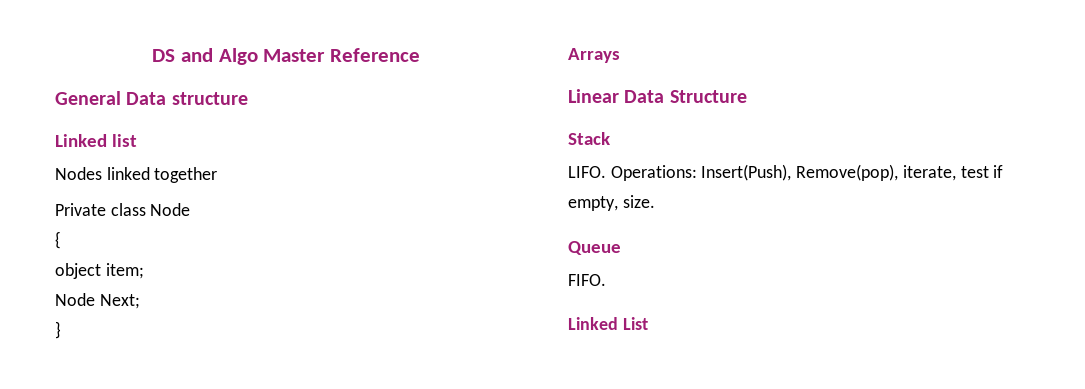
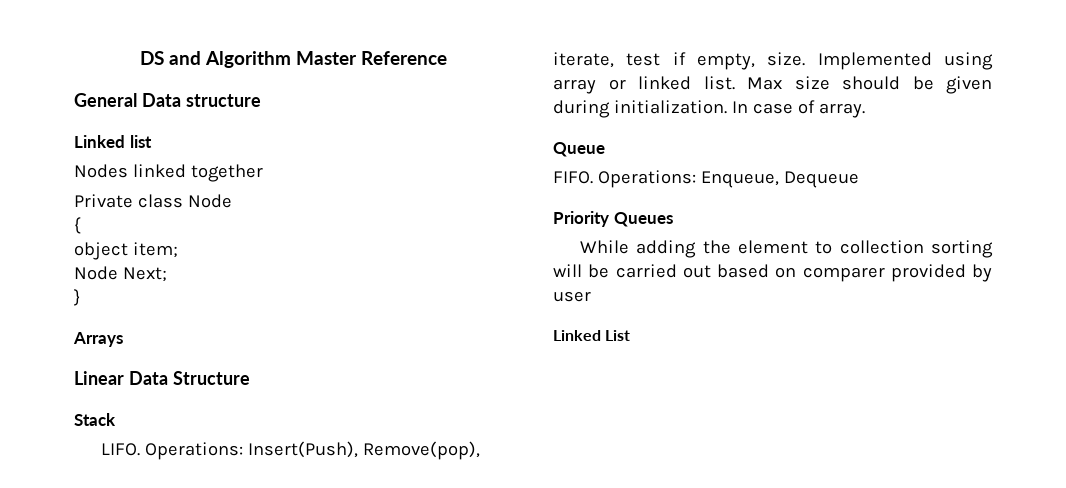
- DS and Algo Master Reference
+ DS and Algorithm Master Reference
- Operations: Insert(Push), Remove(pop), iterate, test if empty, size.
+ Operations: Insert(Push), Remove(pop), iterate, test if empty, size. Implemented using array or linked list. Max size should be given during initialization. In case of array.
  Queue
- FIFO.
+ FIFO. Operations: Enqueue, Dequeue
+ Priority Queues
+ While adding the element to collection sorting will be carried out based on comparer provided by user

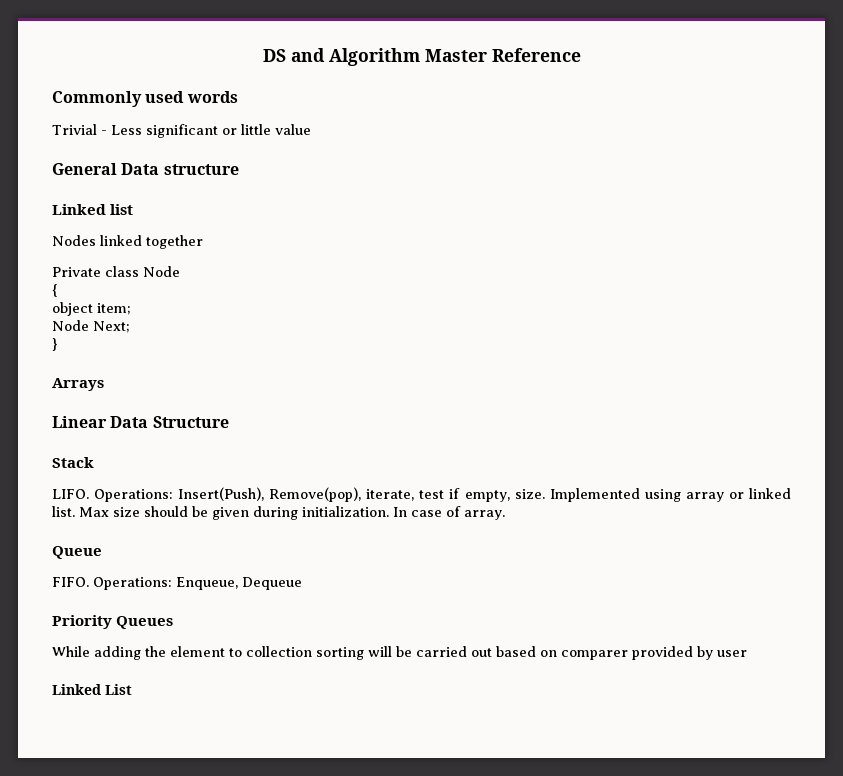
+ Commonly used words
+ Trivial - Less significant or little value

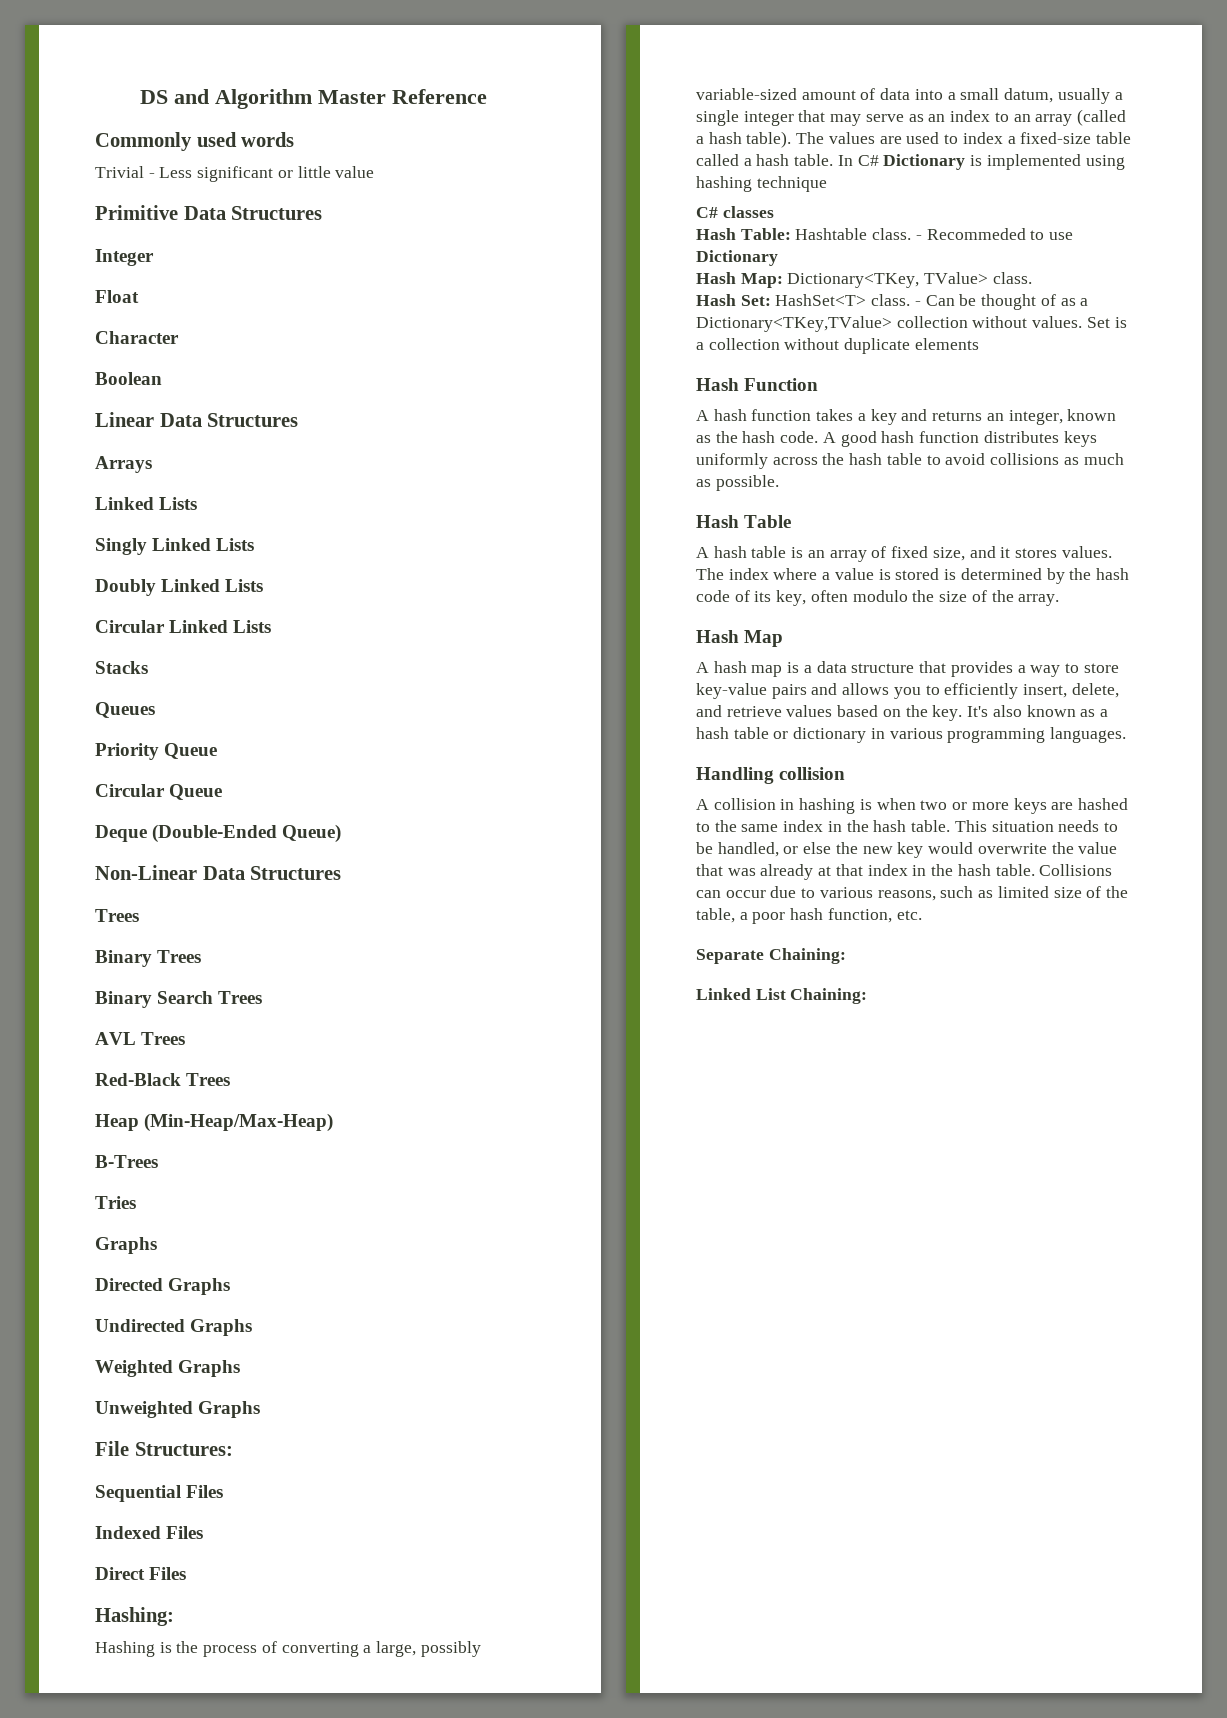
- General Data structure
- Linked list
- Nodes linked together
- Private class Node
- {
- object item;
- Node Next;
- }
+ Primitive Data Structures
+ Integer
+ Float
+ Character
+ Boolean
+ Linear Data Structures
  Arrays
- Linear Data Structure
- Stack
- LIFO. Operations: Insert(Push), Remove(pop), iterate, test if empty, size. Implemented using array or linked list. Max size should be given during initialization. In case of array.
- Queue
- FIFO. Operations: Enqueue, Dequeue
- Priority Queues
- While adding the element to collection sorting will be carried out based on comparer provided by user
+ Linked Lists
+ Singly Linked Lists
+ Doubly Linked Lists
+ Circular Linked Lists
+ Stacks
+ Queues
+ Priority Queue
+ Circular Queue
+ Deque (Double-Ended Queue)
+ Non-Linear Data Structures
+ Trees
+ Binary Trees
+ Binary Search Trees
+ AVL Trees
+ Red-Black Trees
+ Heap (Min-Heap/Max-Heap)
+ B-Trees
+ Tries
+ Graphs
+ Directed Graphs
+ Undirected Graphs
+ Weighted Graphs
+ Unweighted Graphs
+ File Structures:
+ Sequential Files
+ Indexed Files
+ Direct Files
+ Hashing:
+ Hashing is the process of converting a large, possibly variable-sized amount of data into a small datum, usually a single integer that may serve as an index to an array (called a hash table). The values are used to index a fixed-size table called a hash table. In C# Dictionary is implemented using hashing technique
+ C# classes
+ Hash Table: Hashtable class. - Recommeded to use Dictionary
+ Hash Map: Dictionary<TKey, TValue> class.
+ Hash Set: HashSet<T> class. - Can be thought of as a Dictionary<TKey,TValue> collection without values. Set is a collection without duplicate elements
+ Hash Function
+ A hash function takes a key and returns an integer, known as the hash code. A good hash function distributes keys uniformly across the hash table to avoid collisions as much as possible.
+ Hash Table
+ A hash table is an array of fixed size, and it stores values. The index where a value is stored is determined by the hash code of its key, often modulo the size of the array.
+ Hash Map
+ A hash map is a data structure that provides a way to store key-value pairs and allows you to efficiently insert, delete, and retrieve values based on the key. It's also known as a hash table or dictionary in various programming languages.
+ Handling collision
+ A collision in hashing is when two or more keys are hashed to the same index in the hash table. This situation needs to be handled, or else the new key would overwrite the value that was already at that index in the hash table. Collisions can occur due to various reasons, such as limited size of the table, a poor hash function, etc.
+ Separate Chaining:
- Linked List
+ Linked List Chaining:

